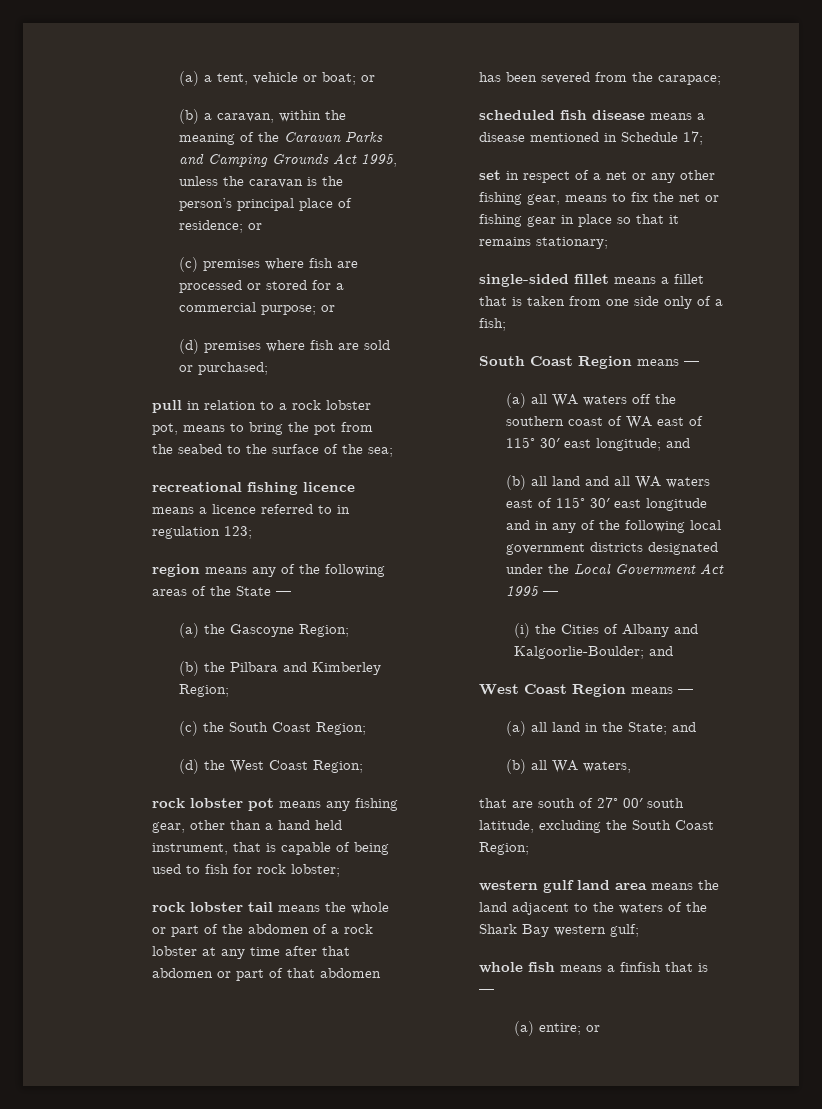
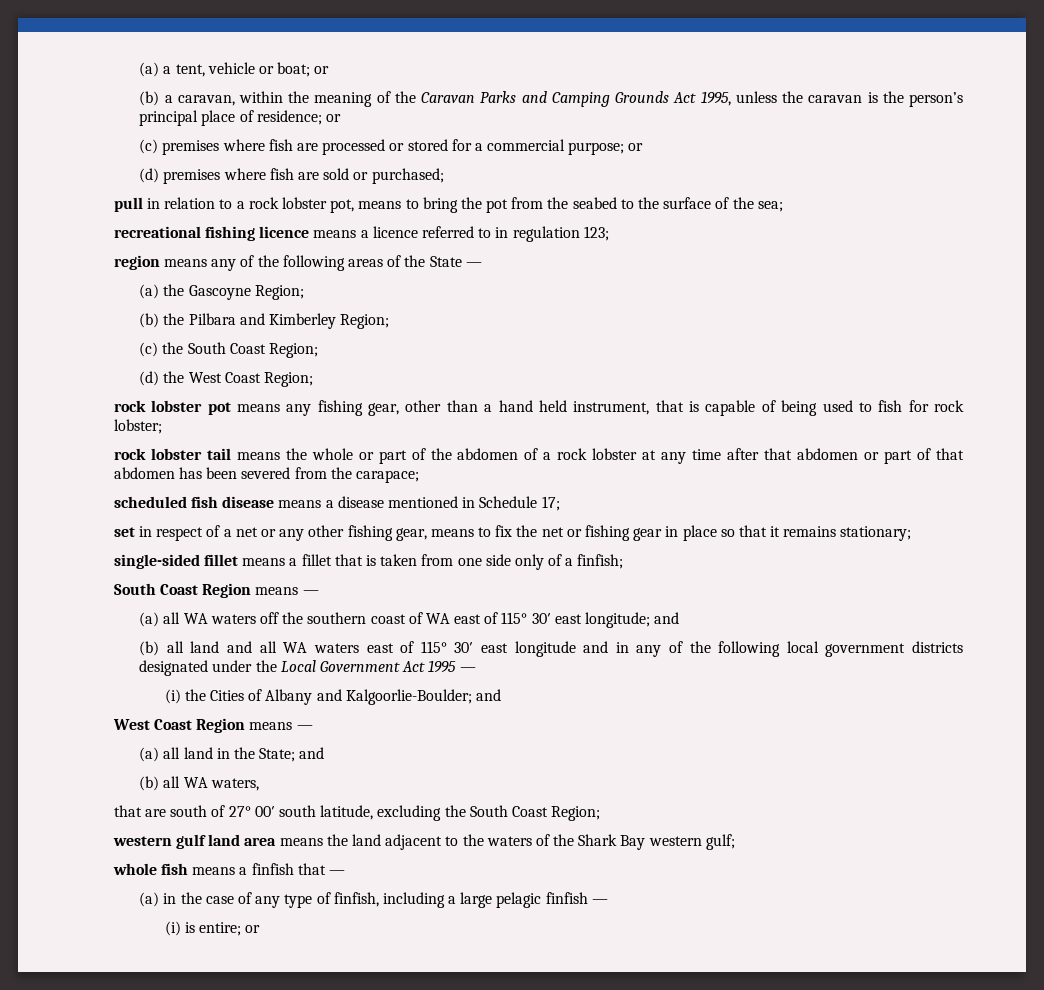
- single-sided fillet means a fillet that is taken from one side only of a fish;
+ single-sided fillet means a fillet that is taken from one side only of a finfish;
- whole fish means a finfish that is —
- (a) entire; or
+ whole fish means a finfish that —
+ (a) in the case of any type of finfish, including a large pelagic finfish —
+ (i) is entire; or

